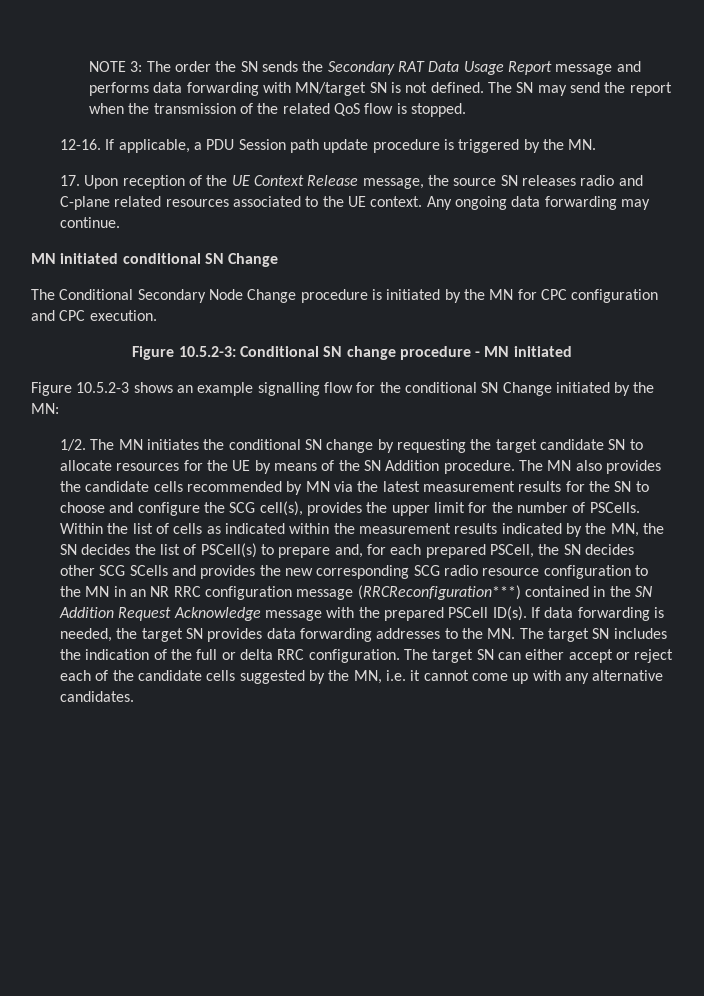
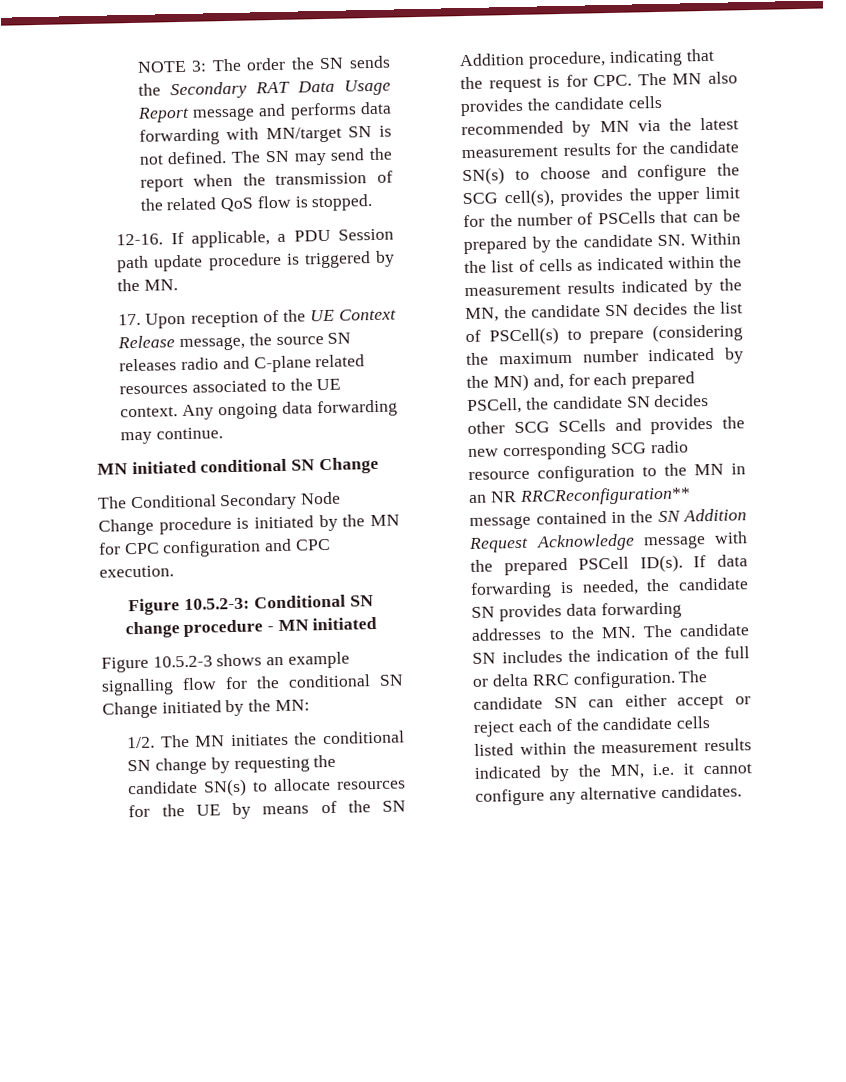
- The MN initiates the conditional SN change by requesting the target candidate SN to allocate resources for the UE by means of the SN Addition procedure. The MN also provides the candidate cells recommended by MN via the latest measurement results for the SN to choose and configure the SCG cell(s), provides the upper limit for the number of PSCells. Within the list of cells as indicated within the measurement results indicated by the MN, the SN decides the list of PSCell(s) to prepare and, for each prepared PSCell, the SN decides other SCG SCells and provides the new corresponding SCG radio resource configuration to the MN in an NR RRC configuration message (RRCReconfiguration***) contained in the SN Addition Request Acknowledge message with the prepared PSCell ID(s).
+ The MN initiates the conditional SN change by requesting the candidate SN(s) to allocate resources for the UE by means of the SN Addition procedure, indicating that the request is for CPC. The MN also provides the candidate cells recommended by MN via the latest measurement results for the candidate SN(s) to choose and configure the SCG cell(s), provides the upper limit for the number of PSCells that can be prepared by the candidate SN. Within the list of cells as indicated within the measurement results indicated by the MN, the candidate SN decides the list of PSCell(s) to prepare (considering the maximum number indicated by the MN) and, for each prepared PSCell, the candidate SN decides other SCG SCells and provides the new corresponding SCG radio resource configuration to the MN in an NR RRCReconfiguration** message contained in the SN Addition Request Acknowledge message with the prepared PSCell ID(s).
- If data forwarding is needed, the target SN provides data forwarding addresses to the MN. The target SN includes the indication of the full or delta RRC configuration.
+ If data forwarding is needed, the candidate SN provides data forwarding addresses to the MN. The candidate SN includes the indication of the full or delta RRC configuration.
- The target SN can either accept or reject each of the candidate cells suggested by the MN, i.e. it cannot come up with any alternative candidates.
+ The candidate SN can either accept or reject each of the candidate cells listed within the measurement results indicated by the MN, i.e. it cannot configure any alternative candidates.

